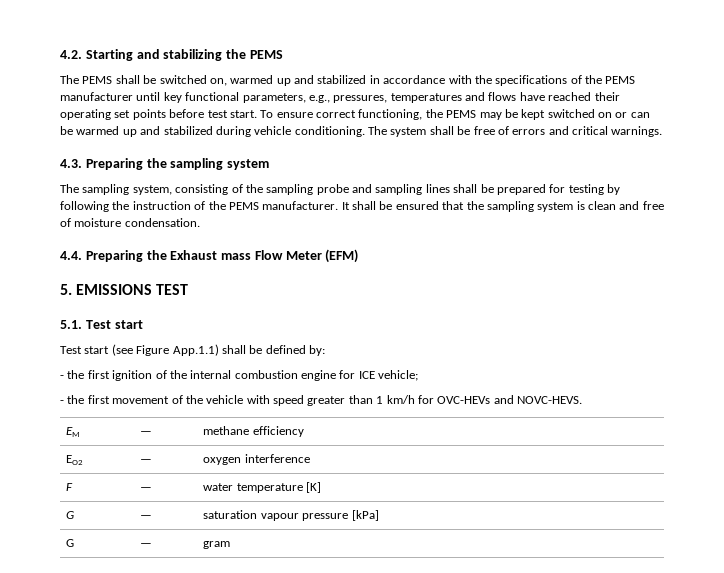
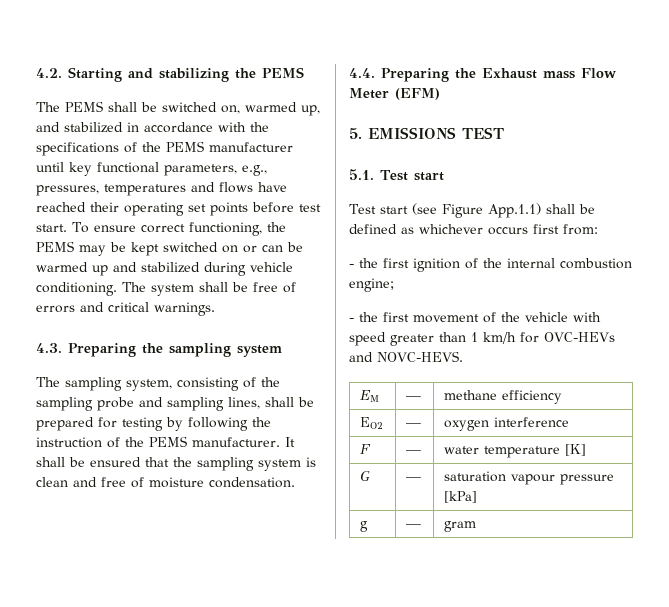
- The PEMS shall be switched on, warmed up and stabilized in accordance with the specifications of the PEMS manufacturer until key functional parameters, e.g., pressures, temperatures and flows have reached their operating set points before test start.
+ The PEMS shall be switched on, warmed up, and stabilized in accordance with the specifications of the PEMS manufacturer until key functional parameters, e.g., pressures, temperatures and flows have reached their operating set points before test start.
- The sampling system, consisting of the sampling probe and sampling lines shall be prepared for testing by following the instruction of the PEMS manufacturer.
+ The sampling system, consisting of the sampling probe and sampling lines, shall be prepared for testing by following the instruction of the PEMS manufacturer.
- Test start (see Figure App.1.1) shall be defined by:
+ Test start (see Figure App.1.1) shall be defined as whichever occurs first from:
- - the first ignition of the internal combustion engine for ICE vehicle;
+ - the first ignition of the internal combustion engine;
- G | — | gram
+ g | — | gram

